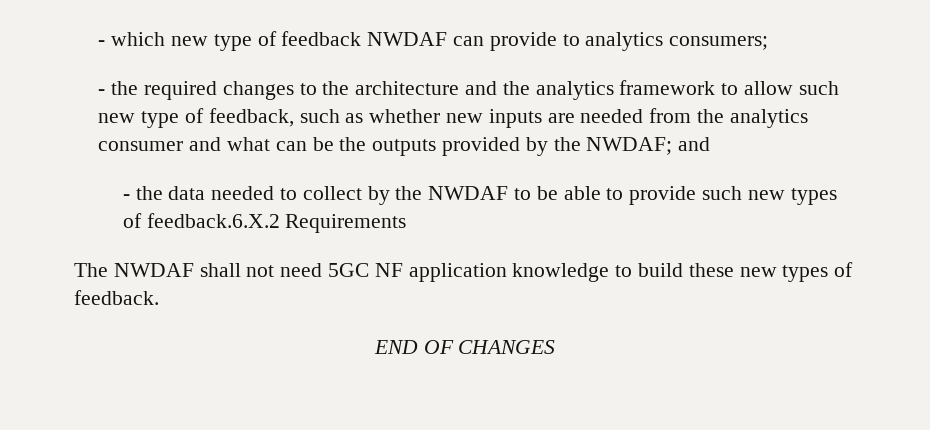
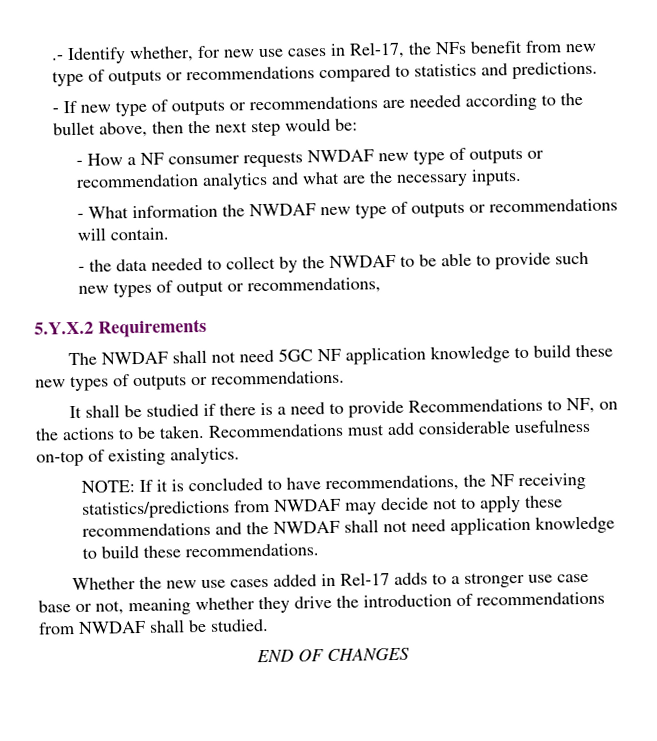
- - which new type of feedback NWDAF can provide to analytics consumers;
- - the required changes to the architecture and the analytics framework to allow such new type of feedback, such as whether new inputs are needed from the analytics consumer and what can be the outputs provided by the NWDAF; and
+ .- Identify whether, for new use cases in Rel-17, the NFs benefit from new type of outputs or recommendations compared to statistics and predictions.
+ - If new type of outputs or recommendations are needed according to the bullet above, then the next step would be:
+ - How a NF consumer requests NWDAF new type of outputs or recommendation analytics and what are the necessary inputs.
+ - What information the NWDAF new type of outputs or recommendations will contain.
- - the data needed to collect by the NWDAF to be able to provide such new types of feedback.6.X.2 Requirements
+ - the data needed to collect by the NWDAF to be able to provide such new types of output or recommendations,
+ 5.Y.X.2 Requirements
- The NWDAF shall not need 5GC NF application knowledge to build these new types of feedback.
+ The NWDAF shall not need 5GC NF application knowledge to build these new types of outputs or recommendations.
+ It shall be studied if there is a need to provide Recommendations to NF, on the actions to be taken. Recommendations must add considerable usefulness on-top of existing analytics.
+ NOTE: If it is concluded to have recommendations, the NF receiving statistics/predictions from NWDAF may decide not to apply these recommendations and the NWDAF shall not need application knowledge to build these recommendations.
+ Whether the new use cases added in Rel-17 adds to a stronger use case base or not, meaning whether they drive the introduction of recommendations from NWDAF shall be studied.

